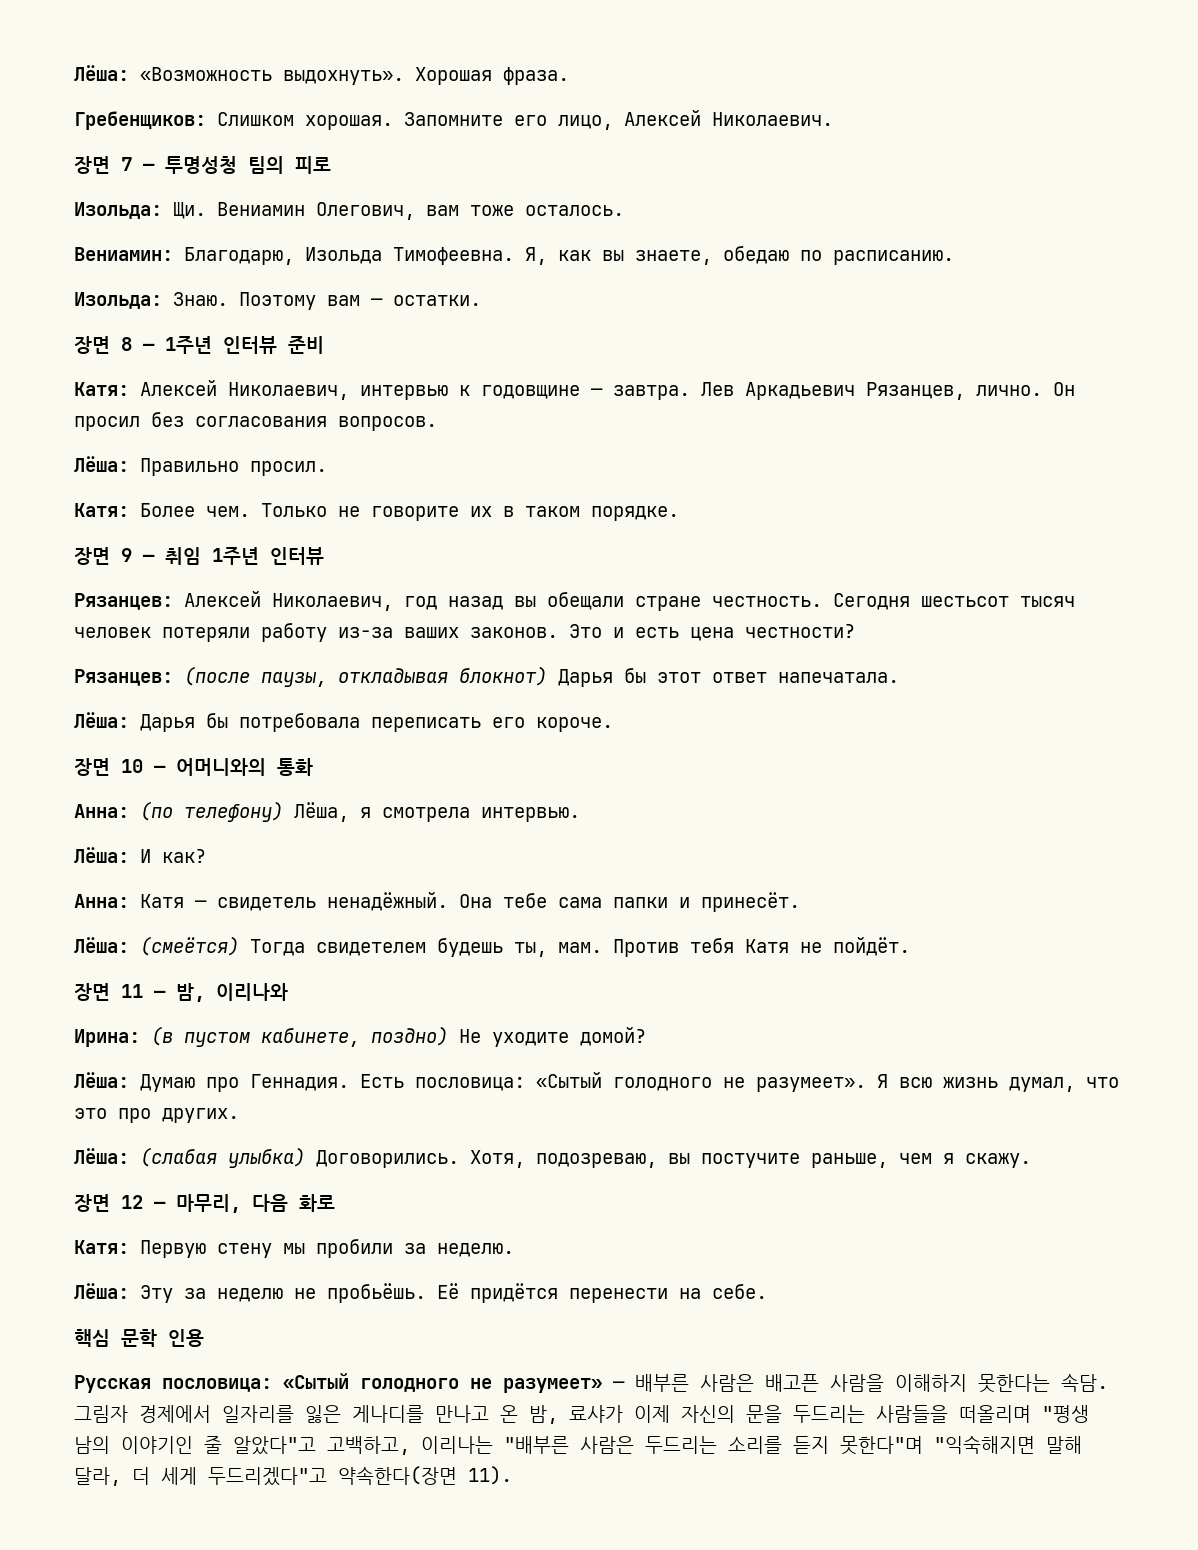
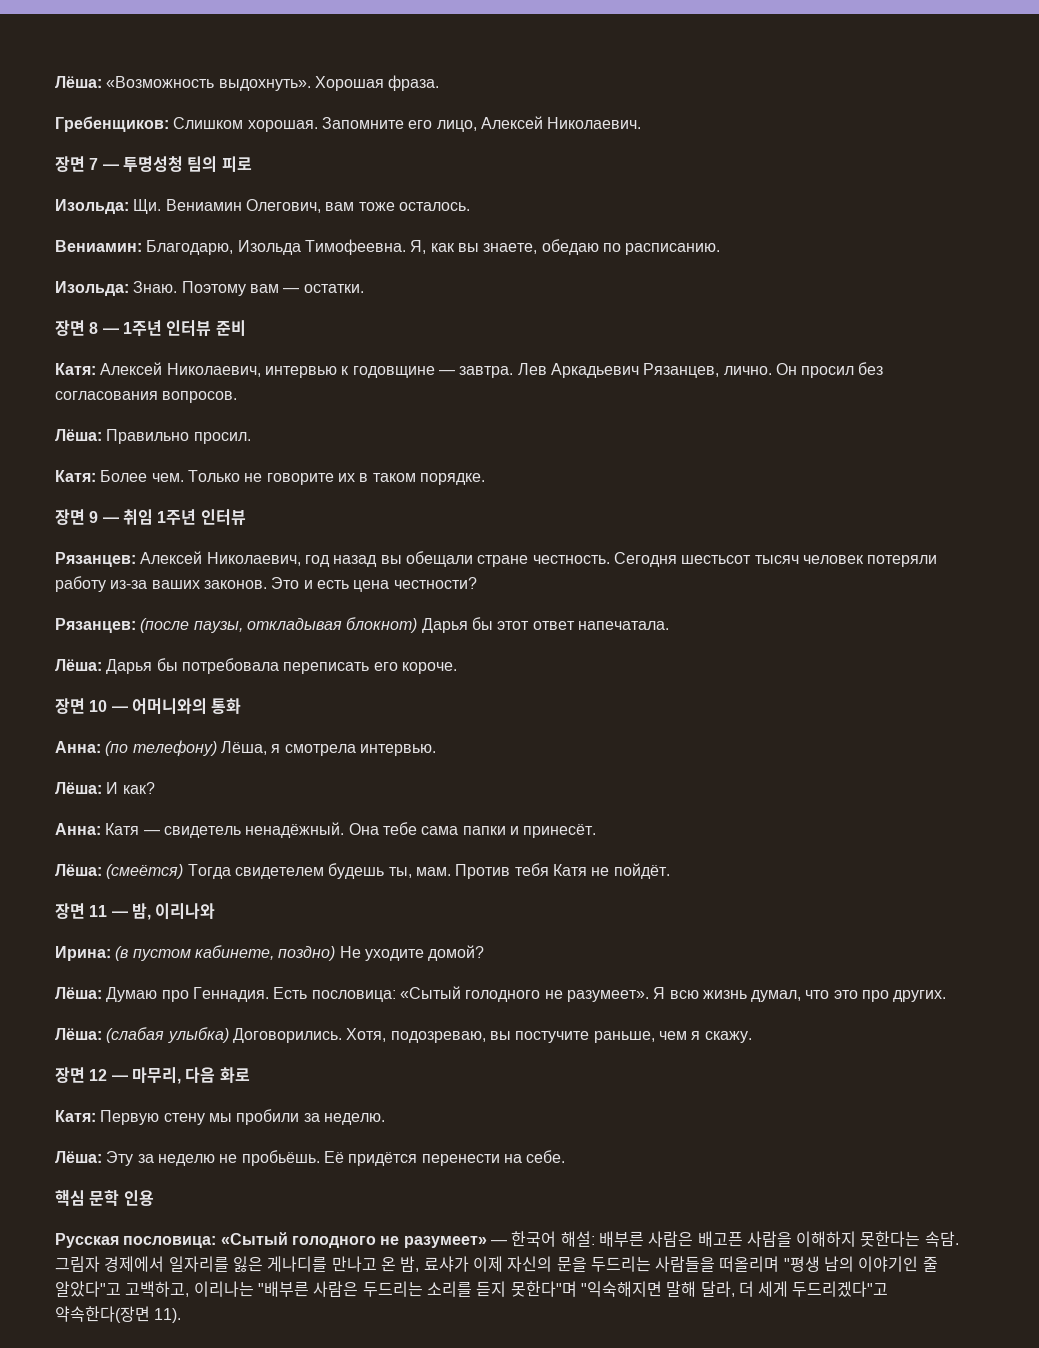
- Русская пословица: «Сытый голодного не разумеет» — 배부른 사람은 배고픈 사람을 이해하지 못한다는 속담.
+ Русская пословица: «Сытый голодного не разумеет» — 한국어 해설: 배부른 사람은 배고픈 사람을 이해하지 못한다는 속담.

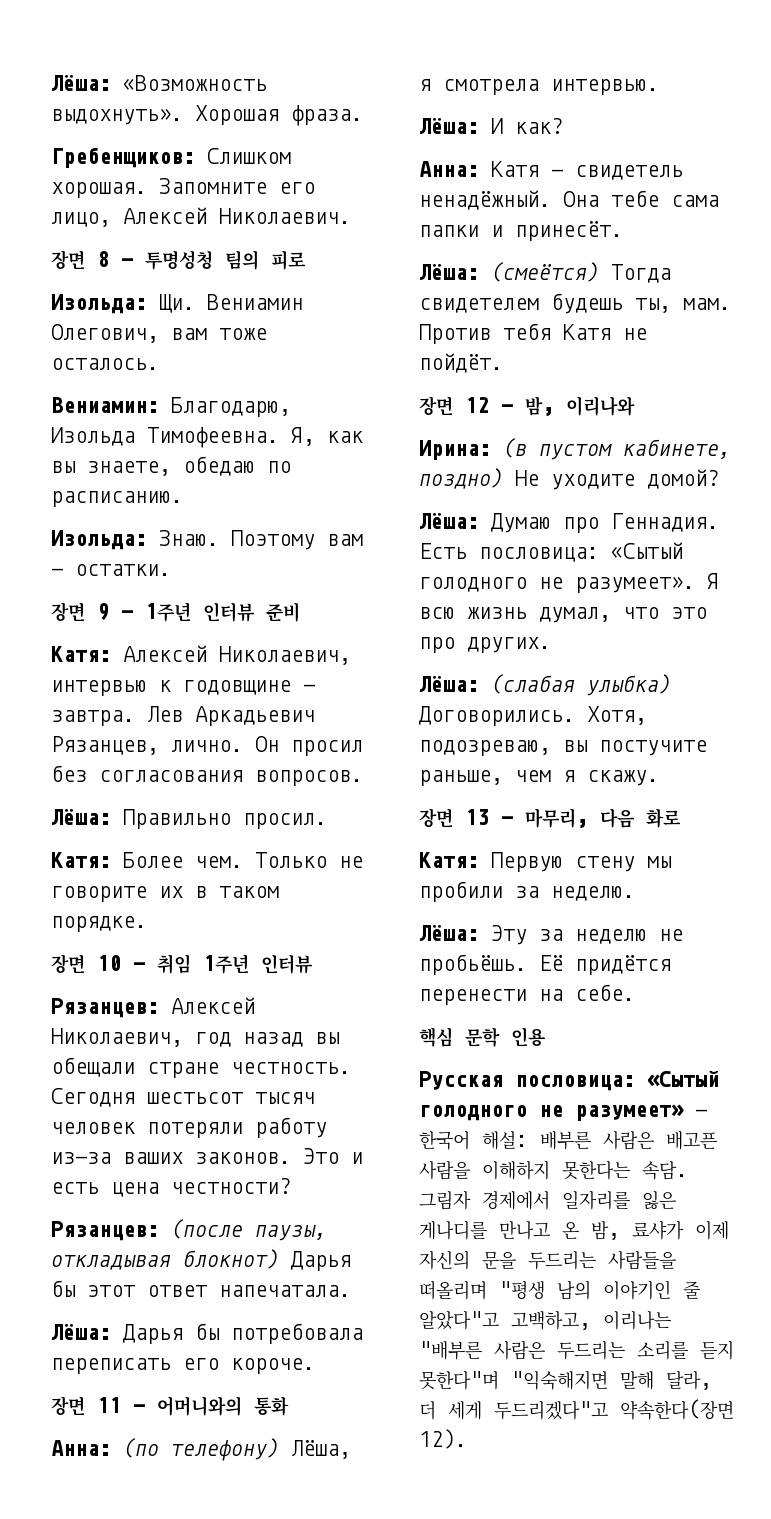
- 장면 7 — 투명성청 팀의 피로
+ 장면 8 — 투명성청 팀의 피로
- 장면 8 — 1주년 인터뷰 준비
+ 장면 9 — 1주년 인터뷰 준비
- 장면 9 — 취임 1주년 인터뷰
+ 장면 10 — 취임 1주년 인터뷰
- 장면 10 — 어머니와의 통화
+ 장면 11 — 어머니와의 통화
- 장면 11 — 밤, 이리나와
+ 장면 12 — 밤, 이리나와
- 장면 12 — 마무리, 다음 화로
+ 장면 13 — 마무리, 다음 화로
- 그림자 경제에서 일자리를 잃은 게나디를 만나고 온 밤, 료샤가 이제 자신의 문을 두드리는 사람들을 떠올리며 "평생 남의 이야기인 줄 알았다"고 고백하고, 이리나는 "배부른 사람은 두드리는 소리를 듣지 못한다"며 "익숙해지면 말해 달라, 더 세게 두드리겠다"고 약속한다(장면 11).
+ 그림자 경제에서 일자리를 잃은 게나디를 만나고 온 밤, 료샤가 이제 자신의 문을 두드리는 사람들을 떠올리며 "평생 남의 이야기인 줄 알았다"고 고백하고, 이리나는 "배부른 사람은 두드리는 소리를 듣지 못한다"며 "익숙해지면 말해 달라, 더 세게 두드리겠다"고 약속한다(장면 12).

